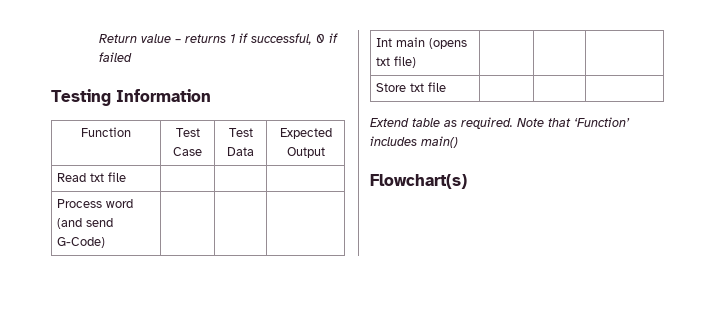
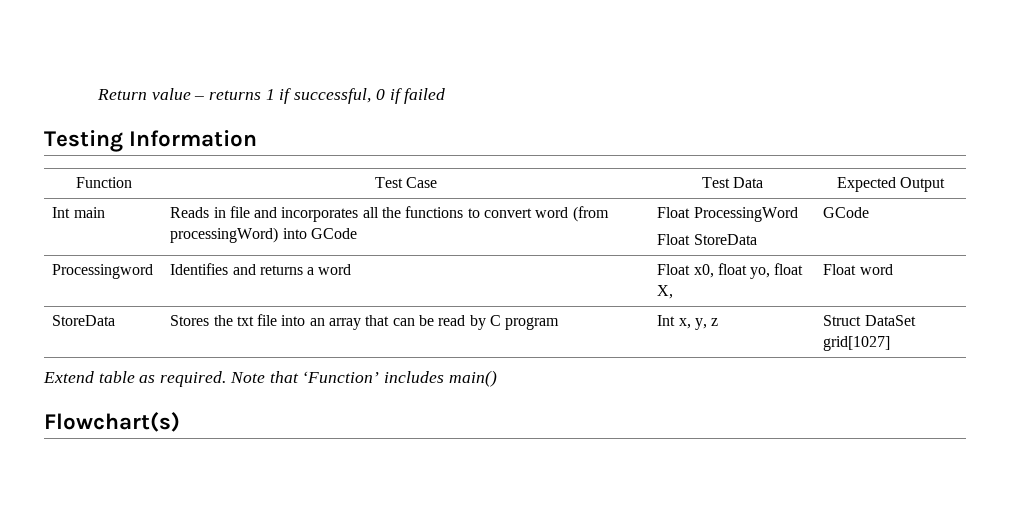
- Read txt file | | |
- Process word (and send G-Code) | | |
- Int main (opens txt file) | | |
- Store txt file | | |
+ Int main | Reads in file and incorporates all the functions to convert word (from processingWord) into GCode | Float ProcessingWord
+ Float StoreData | GCode
+ Processingword | Identifies and returns a word | Float x0, float yo, float X, | Float word
+ StoreData | Stores the txt file into an array that can be read by C program | Int x, y, z | Struct DataSet grid[1027]

